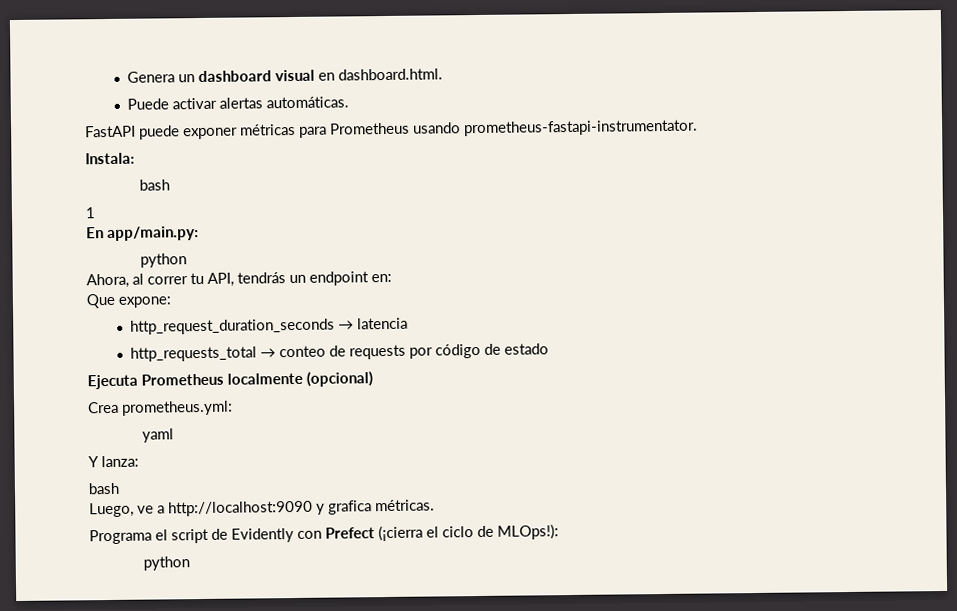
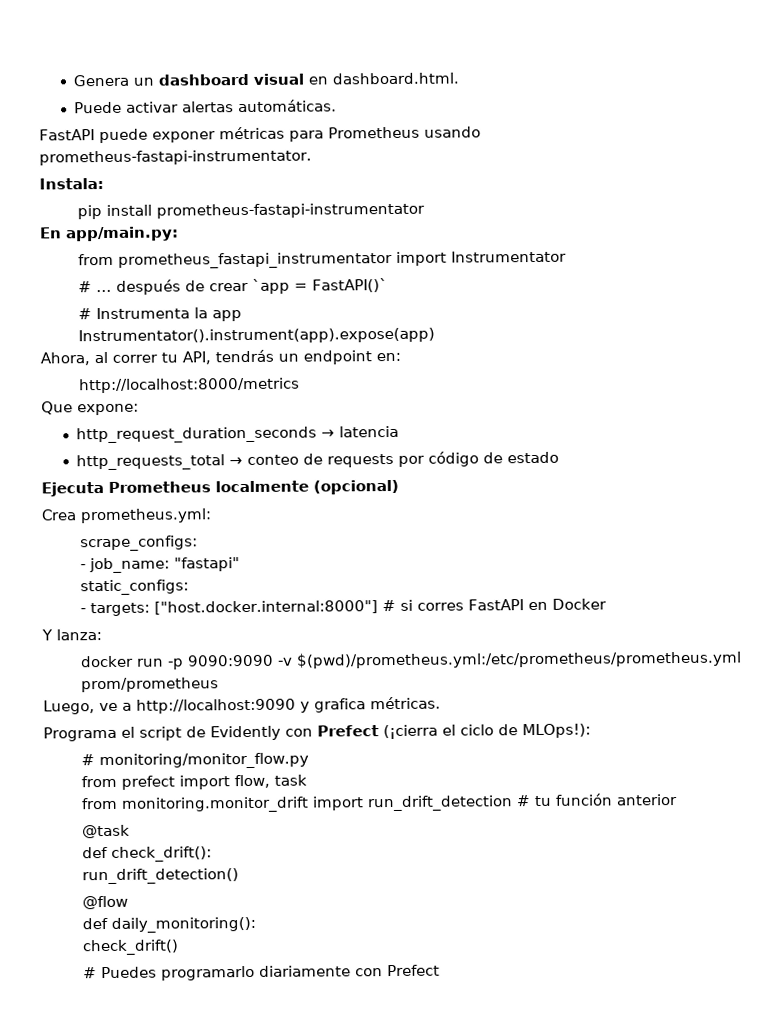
  Instala:
- bash
- 1
+ pip install prometheus-fastapi-instrumentator
  En app/main.py:
- python
+ from prometheus_fastapi_instrumentator import Instrumentator
+ # ... después de crear `app = FastAPI()`
+ # Instrumenta la app
+ Instrumentator().instrument(app).expose(app)
+ http://localhost:8000/metrics
- yaml
+ scrape_configs:
+ - job_name: "fastapi"
+ static_configs:
+ - targets: ["host.docker.internal:8000"] # si corres FastAPI en Docker
  Y lanza:
- bash
+ docker run -p 9090:9090 -v $(pwd)/prometheus.yml:/etc/prometheus/prometheus.yml prom/prometheus
  Programa el script de Evidently con Prefect (¡cierra el ciclo de MLOps!):
- python
+ # monitoring/monitor_flow.py
+ from prefect import flow, task
+ from monitoring.monitor_drift import run_drift_detection # tu función anterior
+ @task
+ def check_drift():
+ run_drift_detection()
+ @flow
+ def daily_monitoring():
+ check_drift()
+ # Puedes programarlo diariamente con Prefect

